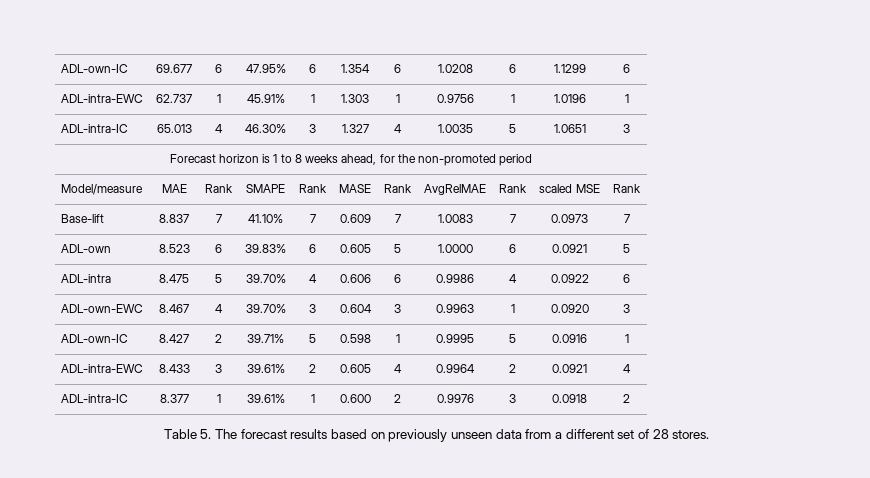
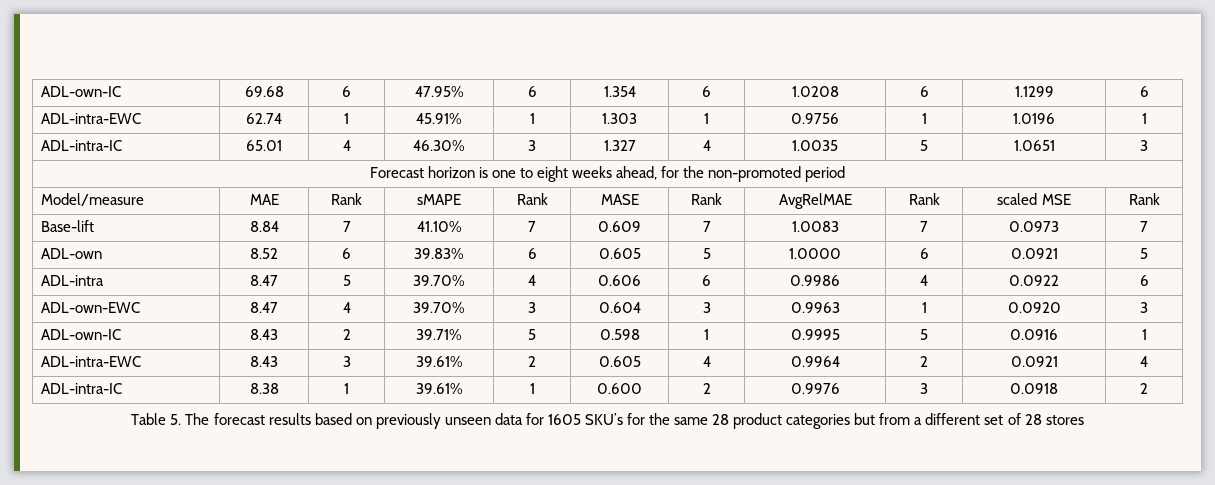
- ADL-own-IC | 69.677 | 6 | 47.95% | 6 | 1.354 | 6 | 1.0208 | 6 | 1.1299 | 6
+ ADL-own-IC | 69.68 | 6 | 47.95% | 6 | 1.354 | 6 | 1.0208 | 6 | 1.1299 | 6
- ADL-intra-EWC | 62.737 | 1 | 45.91% | 1 | 1.303 | 1 | 0.9756 | 1 | 1.0196 | 1
+ ADL-intra-EWC | 62.74 | 1 | 45.91% | 1 | 1.303 | 1 | 0.9756 | 1 | 1.0196 | 1
- ADL-intra-IC | 65.013 | 4 | 46.30% | 3 | 1.327 | 4 | 1.0035 | 5 | 1.0651 | 3
+ ADL-intra-IC | 65.01 | 4 | 46.30% | 3 | 1.327 | 4 | 1.0035 | 5 | 1.0651 | 3
- Forecast horizon is 1 to 8 weeks ahead, for the non-promoted period
+ Forecast horizon is one to eight weeks ahead, for the non-promoted period
- Model/measure | MAE | Rank | SMAPE | Rank | MASE | Rank | AvgRelMAE | Rank | scaled MSE | Rank
+ Model/measure | MAE | Rank | sMAPE | Rank | MASE | Rank | AvgRelMAE | Rank | scaled MSE | Rank
- Base-lift | 8.837 | 7 | 41.10% | 7 | 0.609 | 7 | 1.0083 | 7 | 0.0973 | 7
+ Base-lift | 8.84 | 7 | 41.10% | 7 | 0.609 | 7 | 1.0083 | 7 | 0.0973 | 7
- ADL-own | 8.523 | 6 | 39.83% | 6 | 0.605 | 5 | 1.0000 | 6 | 0.0921 | 5
+ ADL-own | 8.52 | 6 | 39.83% | 6 | 0.605 | 5 | 1.0000 | 6 | 0.0921 | 5
- ADL-intra | 8.475 | 5 | 39.70% | 4 | 0.606 | 6 | 0.9986 | 4 | 0.0922 | 6
+ ADL-intra | 8.47 | 5 | 39.70% | 4 | 0.606 | 6 | 0.9986 | 4 | 0.0922 | 6
- ADL-own-EWC | 8.467 | 4 | 39.70% | 3 | 0.604 | 3 | 0.9963 | 1 | 0.0920 | 3
+ ADL-own-EWC | 8.47 | 4 | 39.70% | 3 | 0.604 | 3 | 0.9963 | 1 | 0.0920 | 3
- ADL-own-IC | 8.427 | 2 | 39.71% | 5 | 0.598 | 1 | 0.9995 | 5 | 0.0916 | 1
+ ADL-own-IC | 8.43 | 2 | 39.71% | 5 | 0.598 | 1 | 0.9995 | 5 | 0.0916 | 1
- ADL-intra-EWC | 8.433 | 3 | 39.61% | 2 | 0.605 | 4 | 0.9964 | 2 | 0.0921 | 4
+ ADL-intra-EWC | 8.43 | 3 | 39.61% | 2 | 0.605 | 4 | 0.9964 | 2 | 0.0921 | 4
- ADL-intra-IC | 8.377 | 1 | 39.61% | 1 | 0.600 | 2 | 0.9976 | 3 | 0.0918 | 2
+ ADL-intra-IC | 8.38 | 1 | 39.61% | 1 | 0.600 | 2 | 0.9976 | 3 | 0.0918 | 2
- Table 5. The forecast results based on previously unseen data from a different set of 28 stores.
+ Table 5. The forecast results based on previously unseen data for 1605 SKU’s for the same 28 product categories but from a different set of 28 stores

